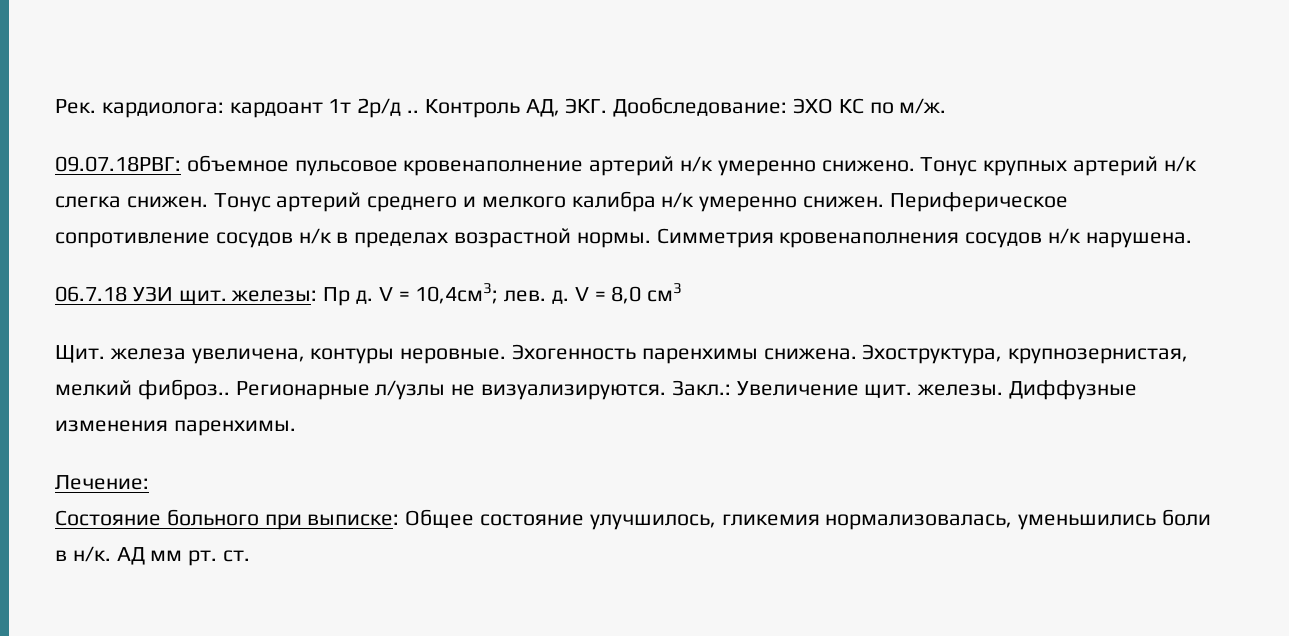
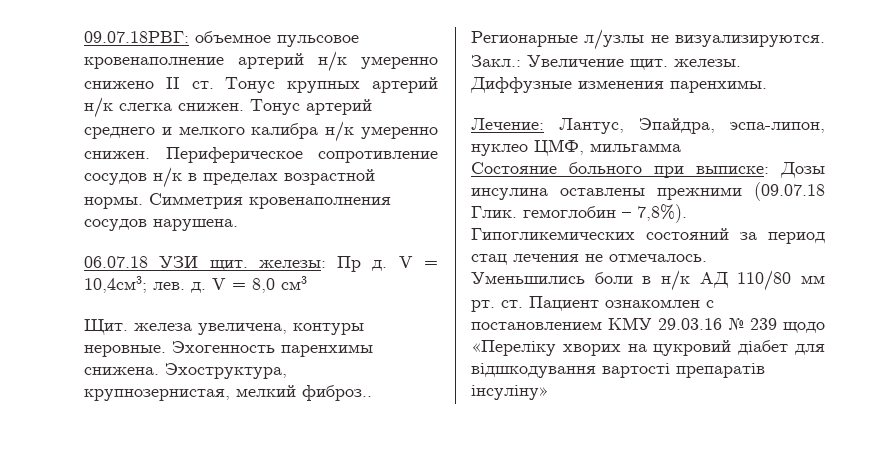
- Рек. кардиолога: кардоант 1т 2р/д .. Контроль АД, ЭКГ. Дообследование: ЭХО КС по м/ж.
- 09.07.18РВГ: объемное пульсовое кровенаполнение артерий н/к умеренно снижено. Тонус крупных артерий н/к слегка снижен.
+ 09.07.18РВГ: объемное пульсовое кровенаполнение артерий н/к умеренно снижено II ст. Тонус крупных артерий н/к слегка снижен.
- Симметрия кровенаполнения сосудов н/к нарушена.
+ Симметрия кровенаполнения сосудов нарушена.
- 06.7.18 УЗИ щит. железы: Пр д.
+ 06.07.18 УЗИ щит. железы: Пр д.
- Лечение:
- Состояние больного при выписке: Общее состояние улучшилось, гликемия нормализовалась, уменьшились боли в н/к. АД мм рт. ст.
+ Лечение: Лантус, Эпайдра, эспа-липон, нуклео ЦМФ, мильгамма
+ Состояние больного при выписке: Дозы инсулина оставлены прежними (09.07.18 Глик. гемоглобин – 7,8%). Гипогликемических состояний за период стац лечения не отмечалось. Уменьшились боли в н/к АД 110/80 мм рт. ст. Пациент ознакомлен с постановлением КМУ 29.03.16 № 239 щодо «Перелiку хворих на цукровий дiабет для вiдшкодування вартостi препаратiв iнсулiну»

